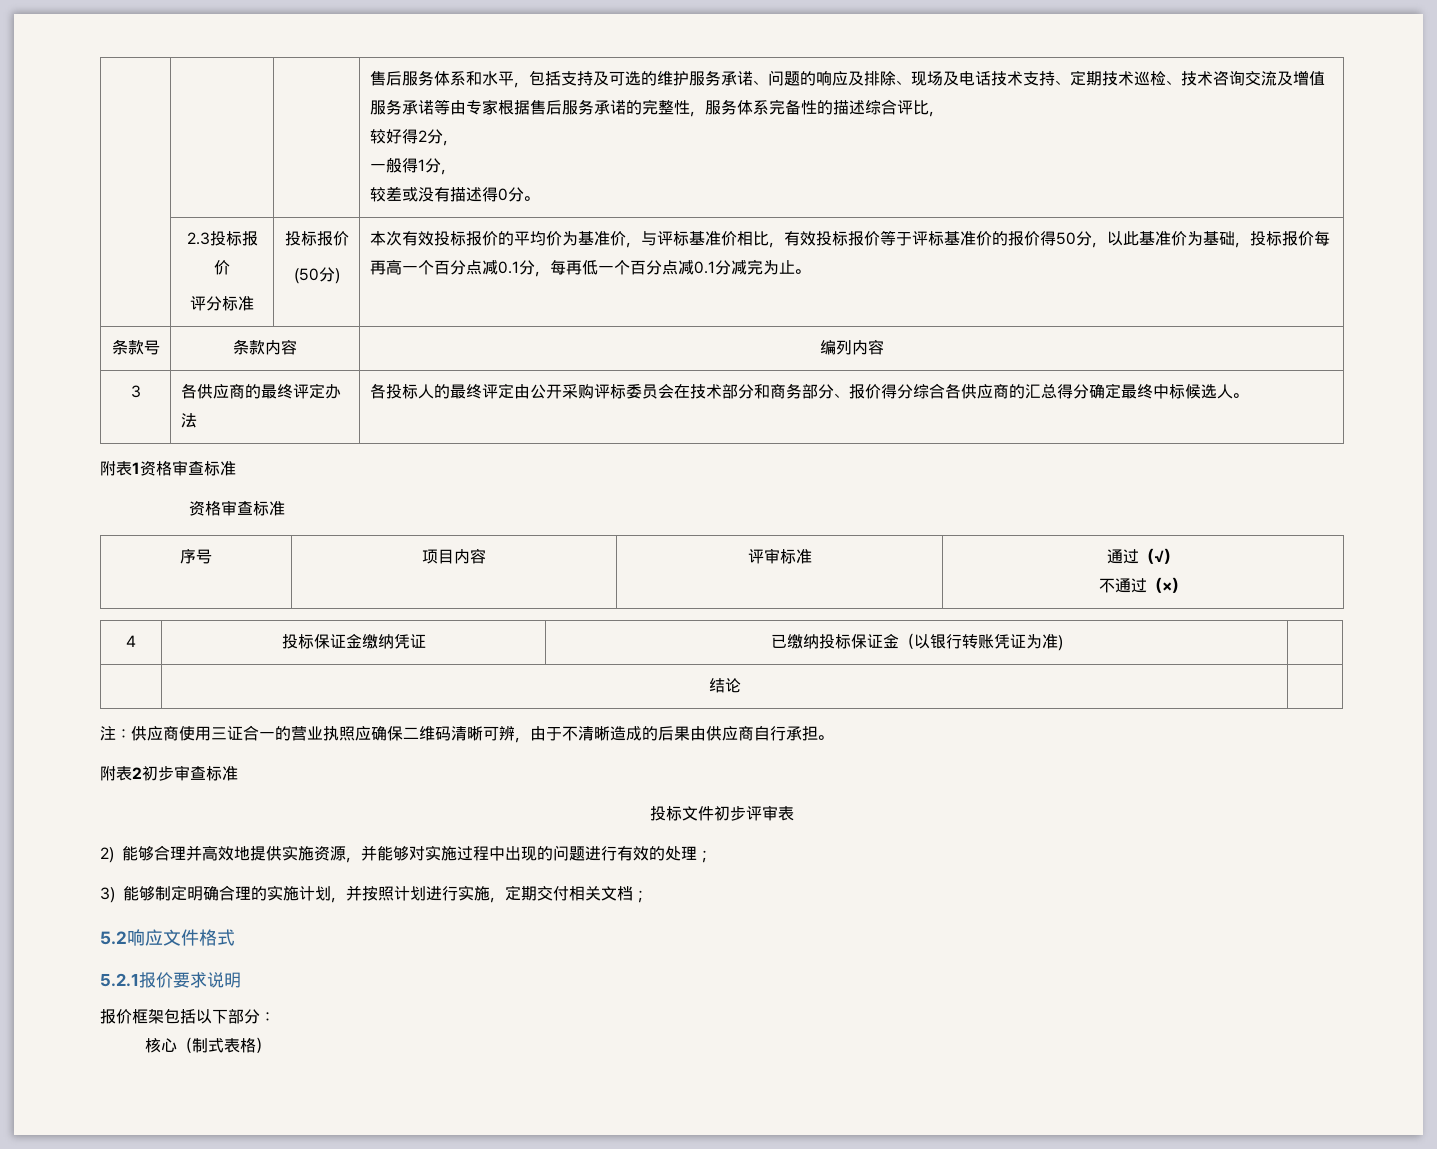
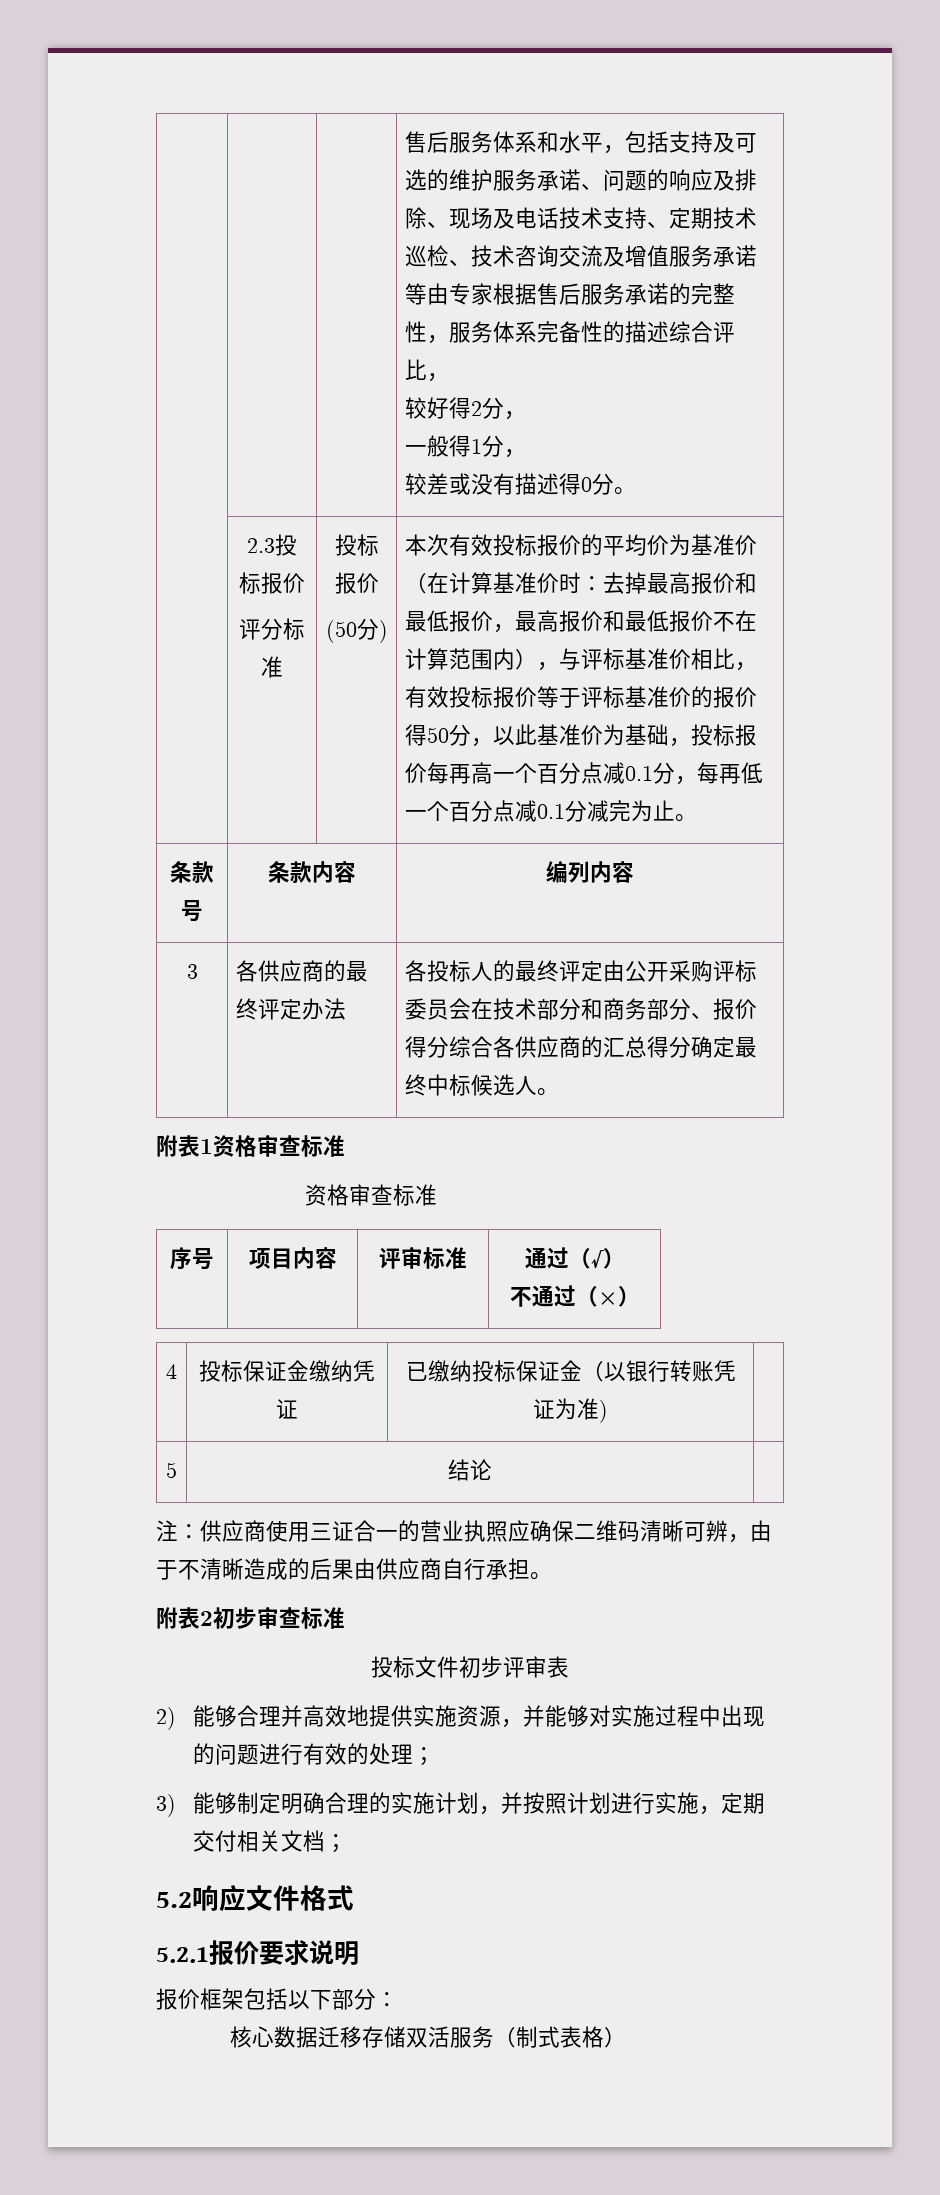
- 本次有效投标报价的平均价为基准价，与评标基准价相比，有效投标报价等于评标基准价的报价得50分，以此基准价为基础，投标报价每再高一个百分点减0.1分，每再低一个百分点减0.1分减完为止。
+ 本次有效投标报价的平均价为基准价（在计算基准价时：去掉最高报价和最低报价，最高报价和最低报价不在计算范围内），与评标基准价相比，有效投标报价等于评标基准价的报价得50分，以此基准价为基础，投标报价每再高一个百分点减0.1分，每再低一个百分点减0.1分减完为止。
- | 结论 |
+ 5 | 结论 |
- 核心（制式表格）
+ 核心数据迁移存储双活服务（制式表格）

